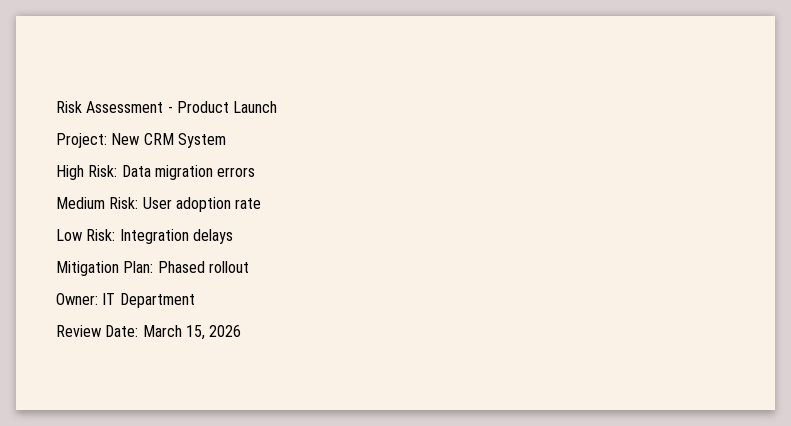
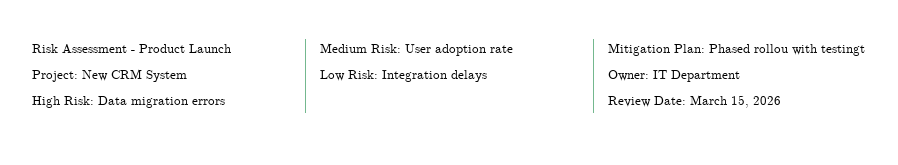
- Mitigation Plan: Phased rollout
+ Mitigation Plan: Phased rollou with testingt

